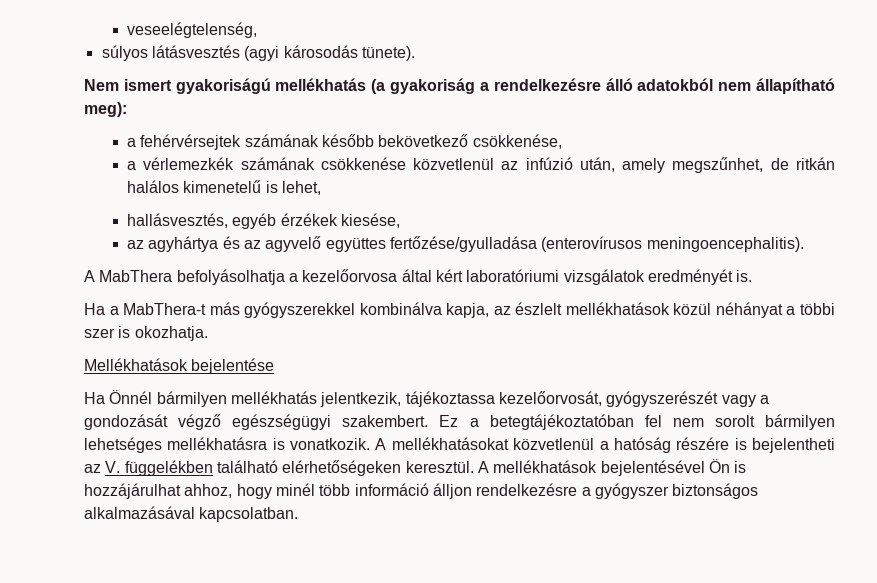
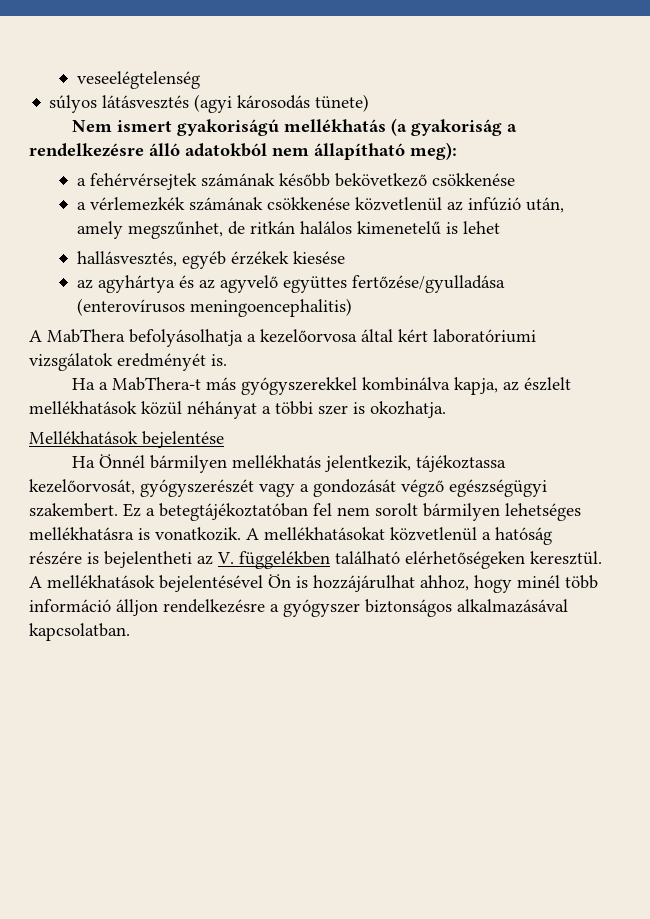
- veseelégtelenség,
+ veseelégtelenség
- súlyos látásvesztés (agyi károsodás tünete).
+ súlyos látásvesztés (agyi károsodás tünete)
- a fehérvérsejtek számának később bekövetkező csökkenése,
+ a fehérvérsejtek számának később bekövetkező csökkenése
- a vérlemezkék számának csökkenése közvetlenül az infúzió után, amely megszűnhet, de ritkán halálos kimenetelű is lehet,
+ a vérlemezkék számának csökkenése közvetlenül az infúzió után, amely megszűnhet, de ritkán halálos kimenetelű is lehet
- hallásvesztés, egyéb érzékek kiesése,
+ hallásvesztés, egyéb érzékek kiesése
- az agyhártya és az agyvelő együttes fertőzése/gyulladása (enterovírusos meningoencephalitis).
+ az agyhártya és az agyvelő együttes fertőzése/gyulladása (enterovírusos meningoencephalitis)

